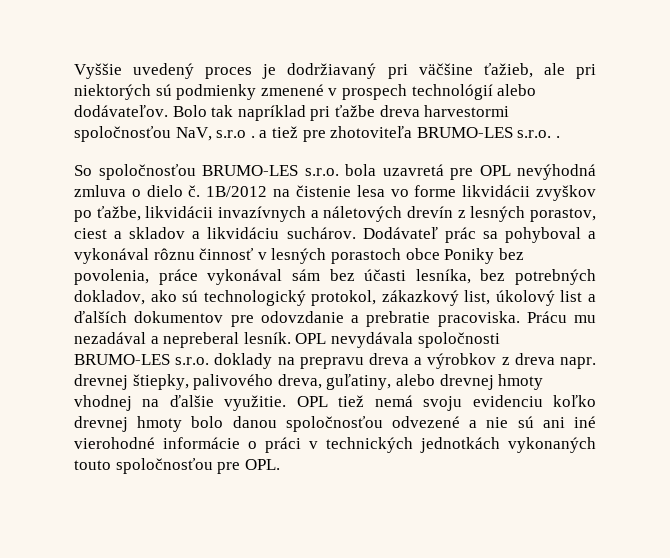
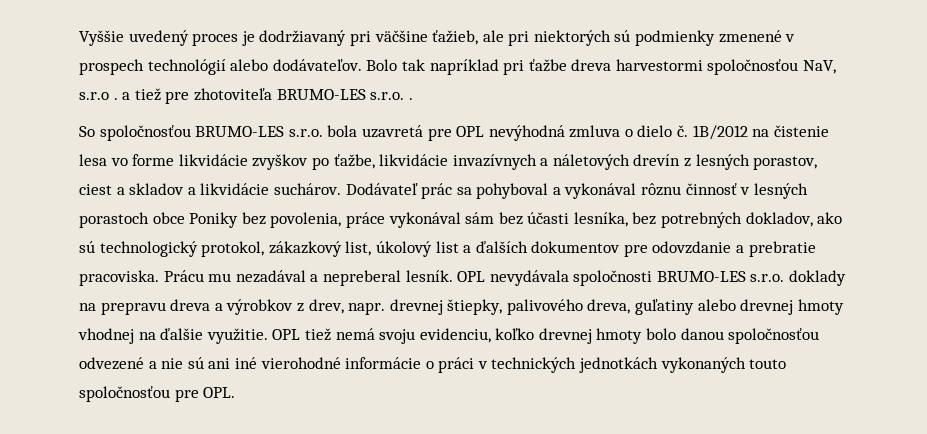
- 1B/2012 na čistenie lesa vo forme likvidácii zvyškov po ťažbe, likvidácii invazívnych a náletových drevín z lesných porastov, ciest a skladov a likvidáciu suchárov.
+ 1B/2012 na čistenie lesa vo forme likvidácie zvyškov po ťažbe, likvidácie invazívnych a náletových drevín z lesných porastov, ciest a skladov a likvidácie suchárov.
- OPL nevydávala spoločnosti BRUMO-LES s.r.o. doklady na prepravu dreva a výrobkov z dreva napr. drevnej štiepky, palivového dreva, guľatiny, alebo drevnej hmoty vhodnej na ďalšie využitie.
+ OPL nevydávala spoločnosti BRUMO-LES s.r.o. doklady na prepravu dreva a výrobkov z drev, napr. drevnej štiepky, palivového dreva, guľatiny alebo drevnej hmoty vhodnej na ďalšie využitie.
- OPL tiež nemá svoju evidenciu koľko drevnej hmoty bolo danou spoločnosťou odvezené a nie sú ani iné vierohodné informácie o práci v technických jednotkách vykonaných touto spoločnosťou pre OPL.
+ OPL tiež nemá svoju evidenciu, koľko drevnej hmoty bolo danou spoločnosťou odvezené a nie sú ani iné vierohodné informácie o práci v technických jednotkách vykonaných touto spoločnosťou pre OPL.

